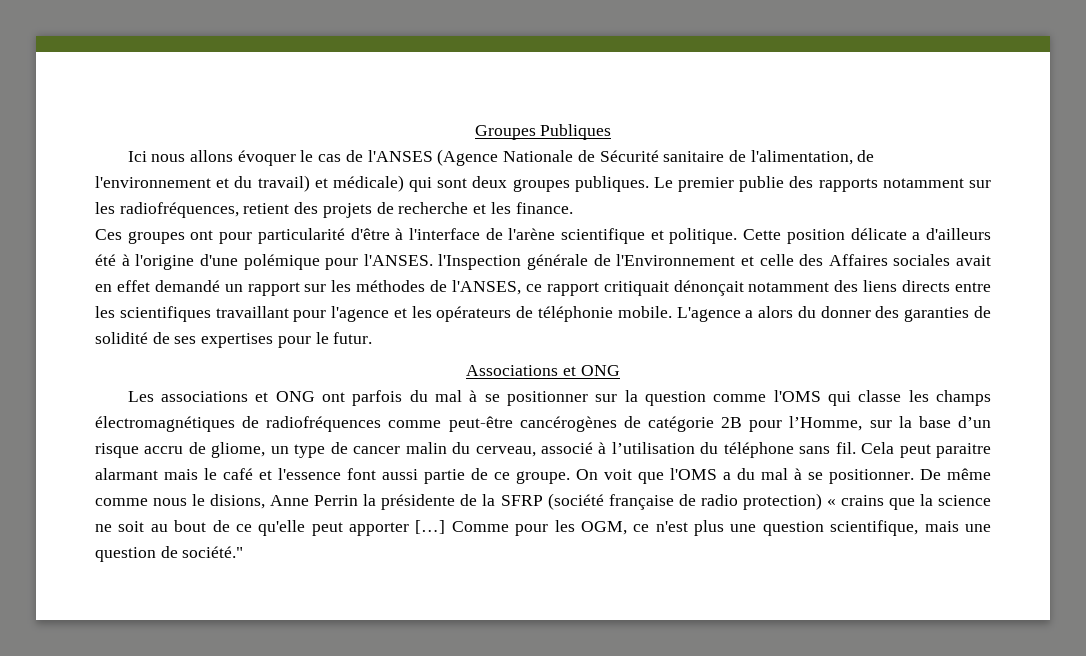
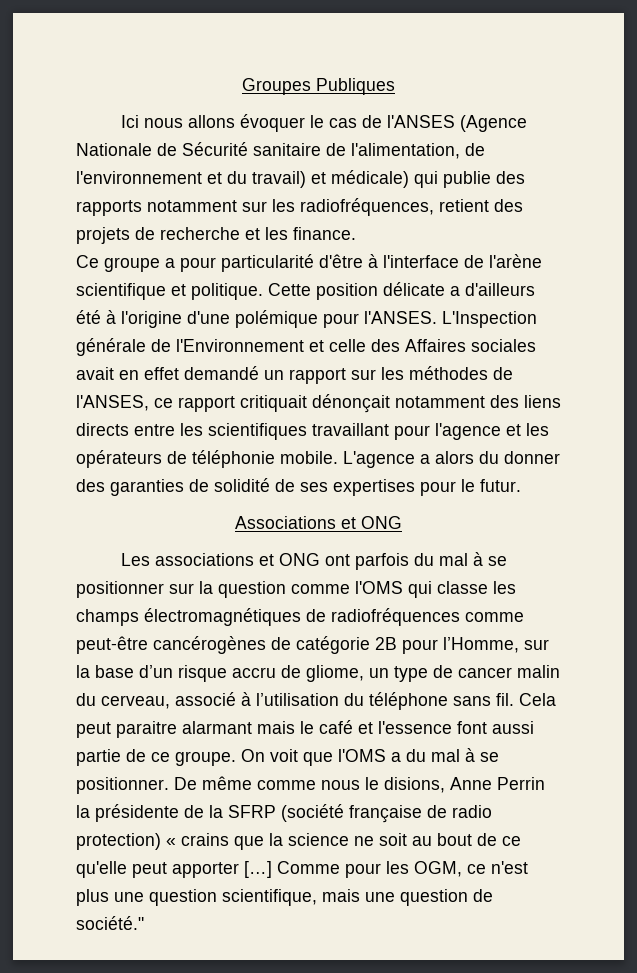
- Ici nous allons évoquer le cas de l'ANSES (Agence Nationale de Sécurité sanitaire de l'alimentation, de l'environnement et du travail) et médicale) qui sont deux groupes publiques. Le premier publie des rapports notamment sur les radiofréquences, retient des projets de recherche et les finance.
+ Ici nous allons évoquer le cas de l'ANSES (Agence Nationale de Sécurité sanitaire de l'alimentation, de l'environnement et du travail) et médicale) qui publie des rapports notamment sur les radiofréquences, retient des projets de recherche et les finance.
- Ces groupes ont pour particularité d'être à l'interface de l'arène scientifique et politique.
+ Ce groupe a pour particularité d'être à l'interface de l'arène scientifique et politique.
- Cette position délicate a d'ailleurs été à l'origine d'une polémique pour l'ANSES. l'Inspection générale de l'Environnement et celle des Affaires sociales avait en effet demandé un rapport sur les méthodes de l'ANSES, ce rapport critiquait dénonçait notamment des liens directs entre les scientifiques travaillant pour l'agence et les opérateurs de téléphonie mobile.
+ Cette position délicate a d'ailleurs été à l'origine d'une polémique pour l'ANSES. L'Inspection générale de l'Environnement et celle des Affaires sociales avait en effet demandé un rapport sur les méthodes de l'ANSES, ce rapport critiquait dénonçait notamment des liens directs entre les scientifiques travaillant pour l'agence et les opérateurs de téléphonie mobile.

